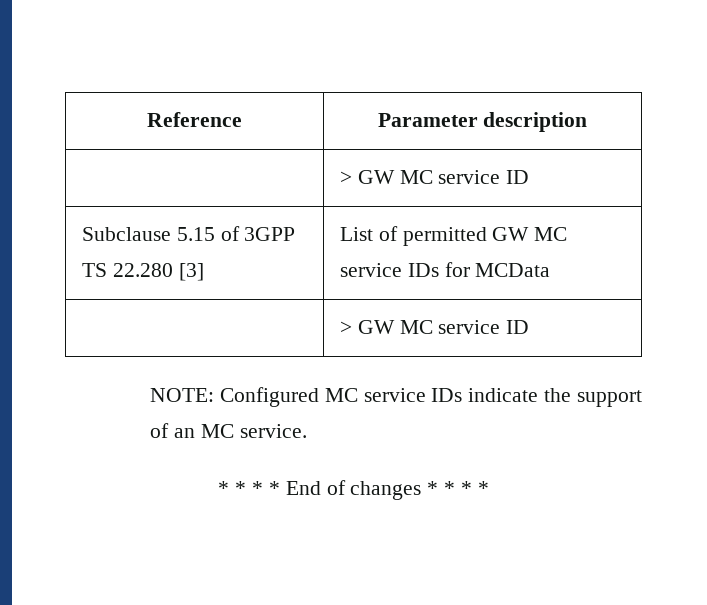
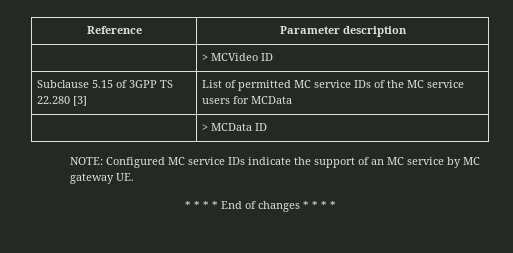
  Reference | Parameter description
- | > GW MC service ID
+ | > MCVideo ID
- Subclause 5.15 of 3GPP TS 22.280 [3] | List of permitted GW MC service IDs for MCData
- | > GW MC service ID
+ Subclause 5.15 of 3GPP TS 22.280 [3] | List of permitted MC service IDs of the MC service users for MCData
+ | > MCData ID
- NOTE: Configured MC service IDs indicate the support of an MC service.
+ NOTE: Configured MC service IDs indicate the support of an MC service by MC gateway UE.

